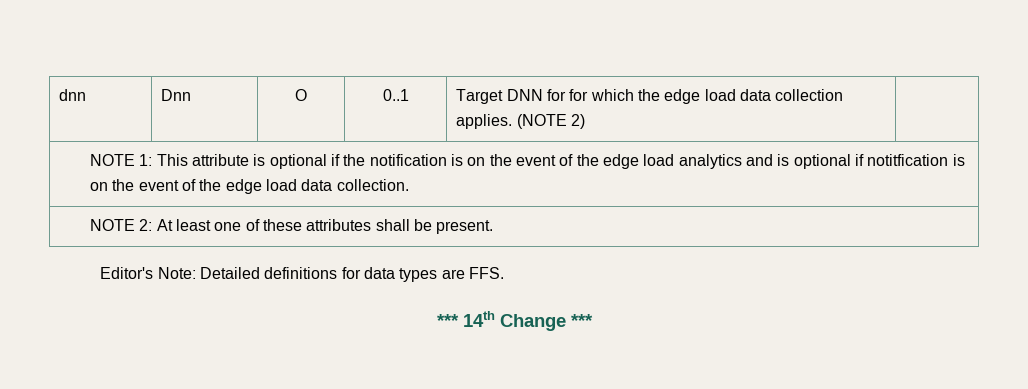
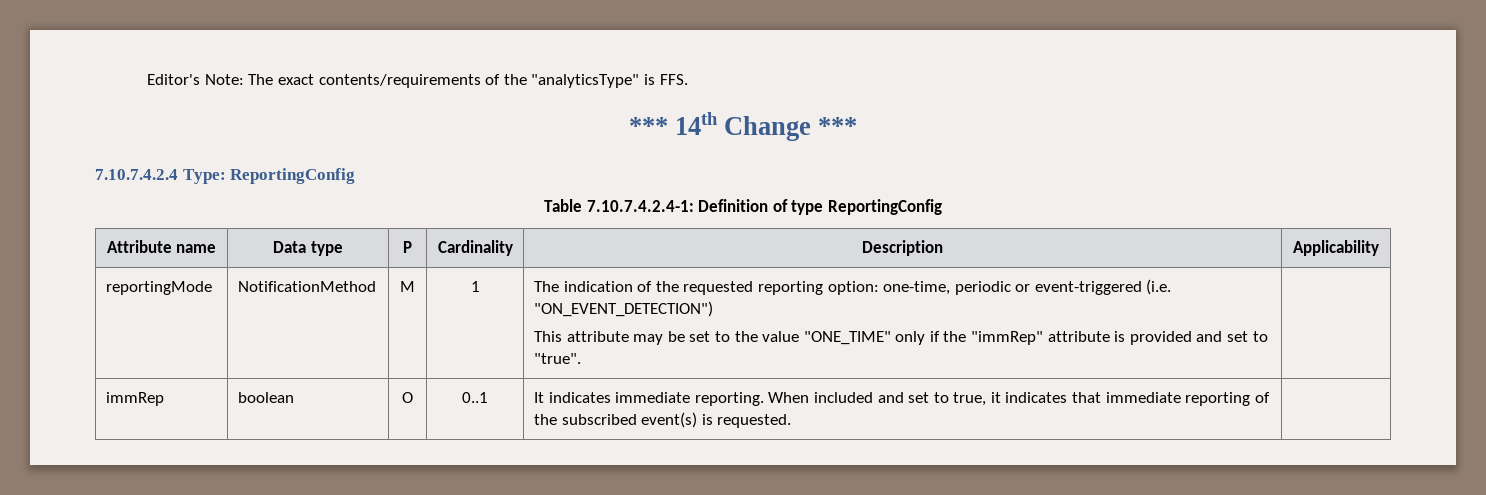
- dnn | Dnn | O | 0..1 | Target DNN for for which the edge load data collection applies. (NOTE 2) |
- NOTE 1: This attribute is optional if the notification is on the event of the edge load analytics and is optional if notitfication is on the event of the edge load data collection.
- NOTE 2: At least one of these attributes shall be present.
- Editor's Note: Detailed definitions for data types are FFS.
+ Editor's Note: The exact contents/requirements of the "analyticsType" is FFS.
+ 7.10.7.4.2.4 Type: ReportingConfig
+ Table 7.10.7.4.2.4-1: Definition of type ReportingConfig
+ Attribute name | Data type | P | Cardinality | Description | Applicability
+ reportingMode | NotificationMethod | M | 1 | The indication of the requested reporting option: one-time, periodic or event-triggered (i.e. "ON_EVENT_DETECTION")
+ This attribute may be set to the value "ONE_TIME" only if the "immRep" attribute is provided and set to "true". |
+ immRep | boolean | O | 0..1 | It indicates immediate reporting. When included and set to true, it indicates that immediate reporting of the subscribed event(s) is requested. |

